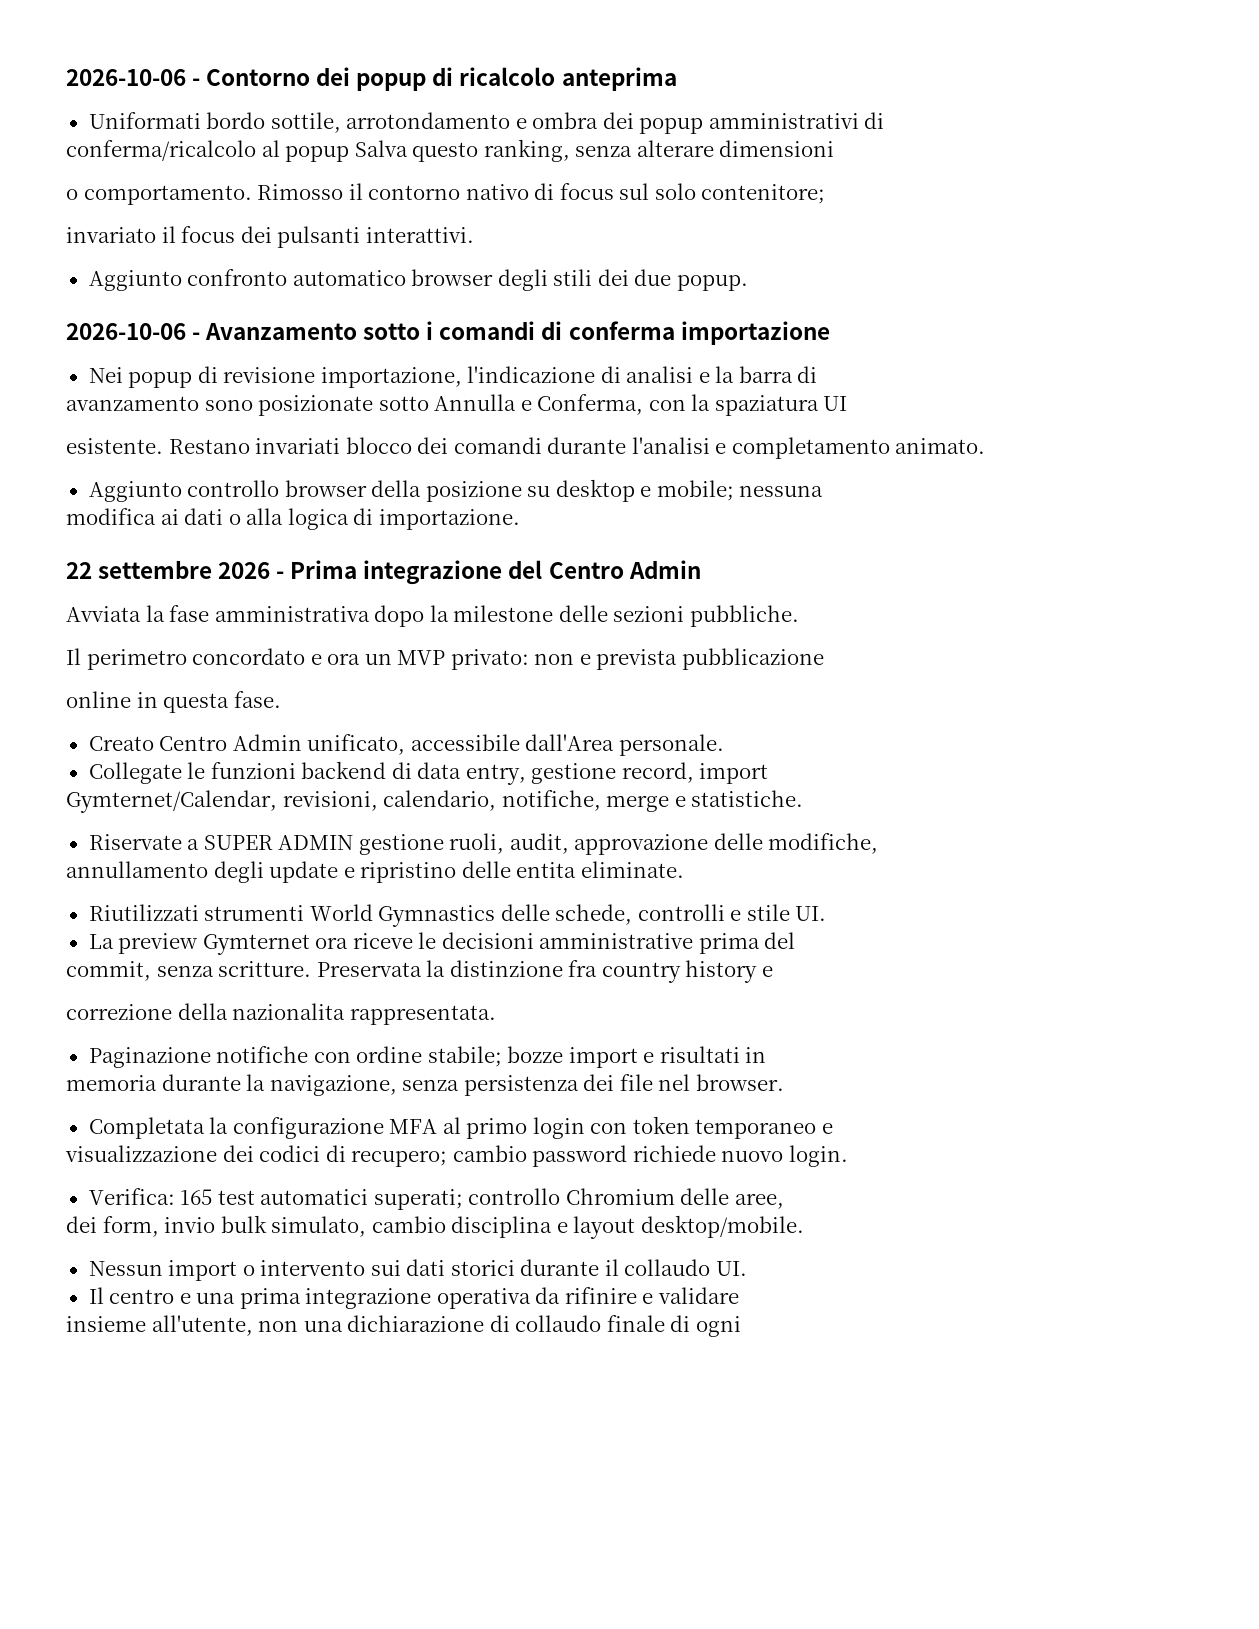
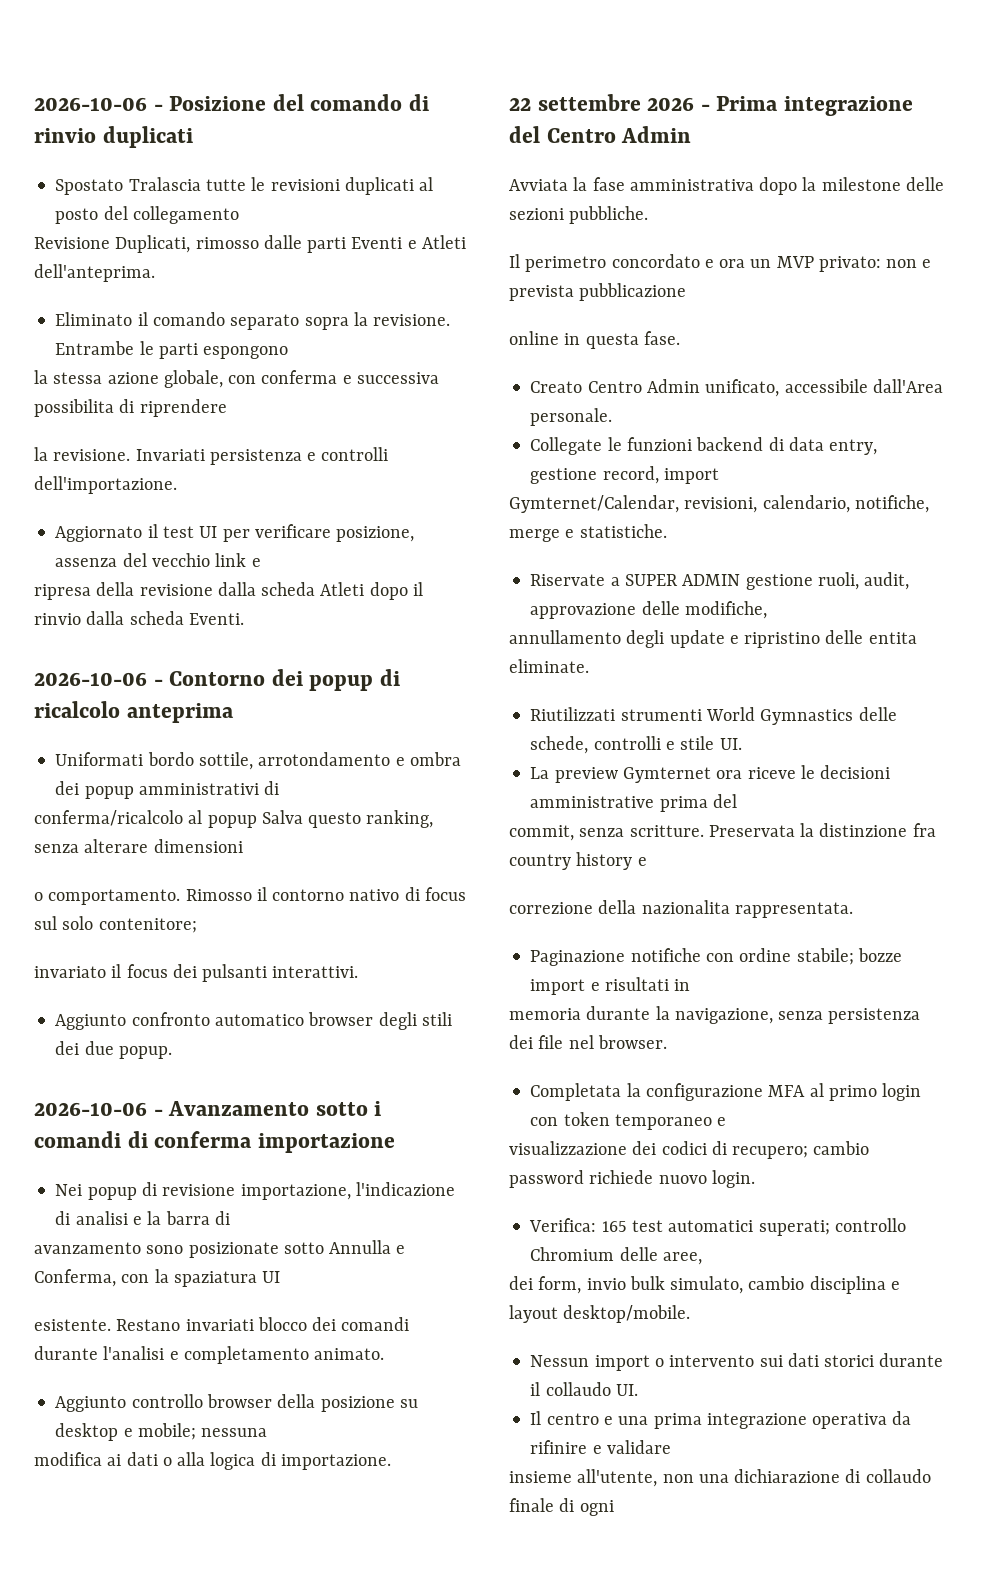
+ 2026-10-06 - Posizione del comando di rinvio duplicati
+ Spostato Tralascia tutte le revisioni duplicati al posto del collegamento
+ Revisione Duplicati, rimosso dalle parti Eventi e Atleti dell'anteprima.
+ Eliminato il comando separato sopra la revisione. Entrambe le parti espongono
+ la stessa azione globale, con conferma e successiva possibilita di riprendere
+ la revisione. Invariati persistenza e controlli dell'importazione.
+ Aggiornato il test UI per verificare posizione, assenza del vecchio link e
+ ripresa della revisione dalla scheda Atleti dopo il rinvio dalla scheda Eventi.

